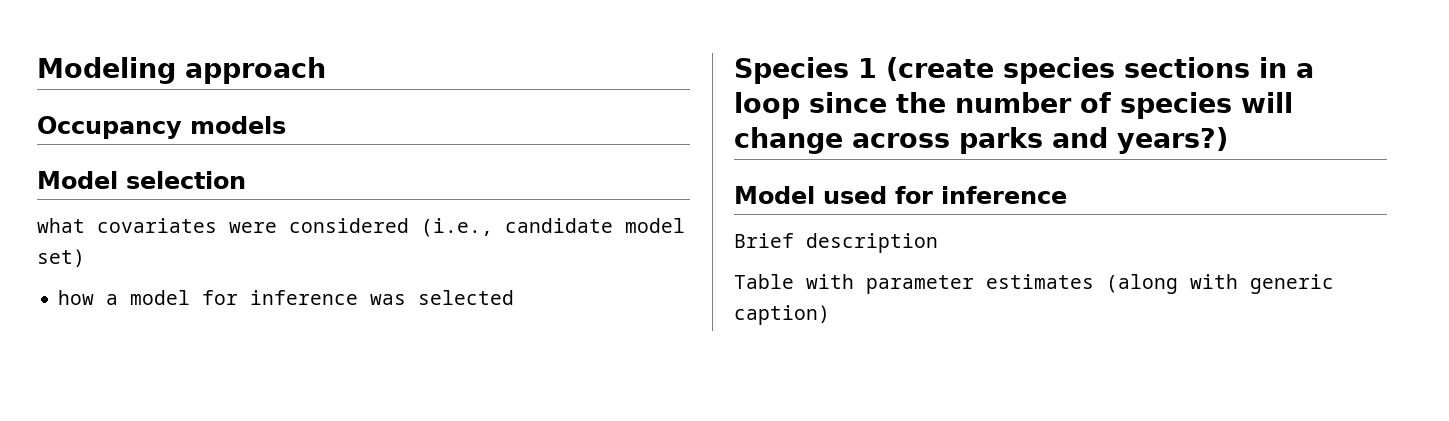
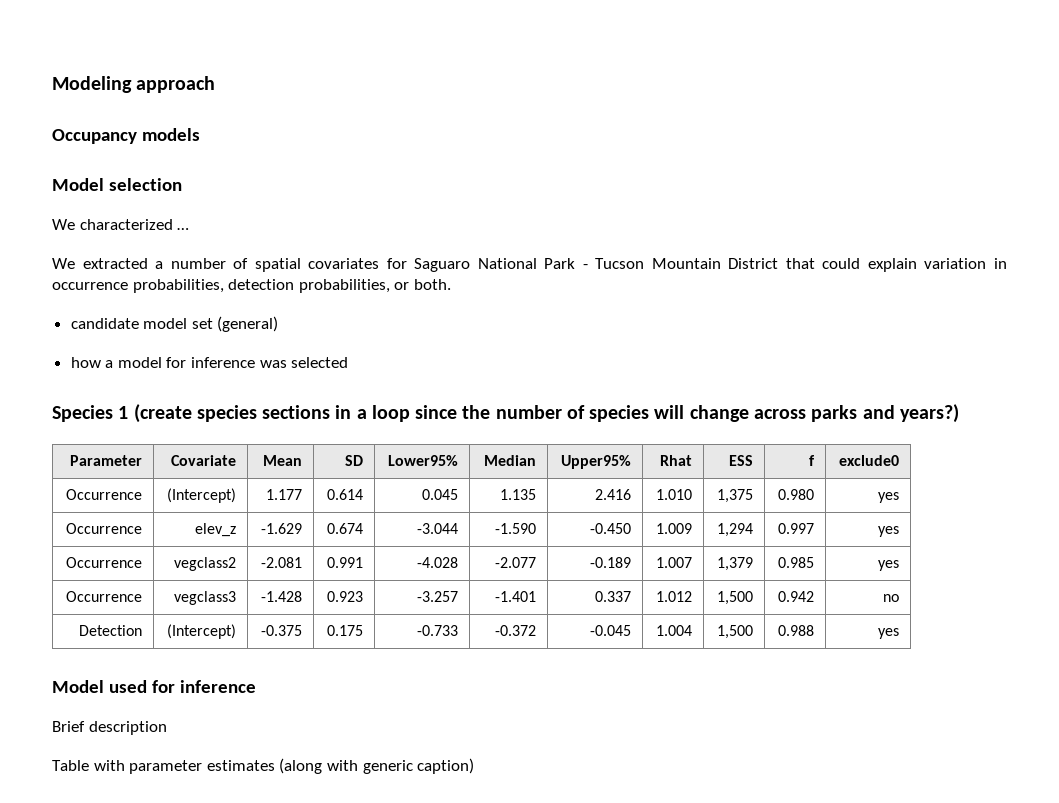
- what covariates were considered (i.e., candidate model set)
+ We characterized …
+ We extracted a number of spatial covariates for Saguaro National Park - Tucson Mountain District that could explain variation in occurrence probabilities, detection probabilities, or both.
+ candidate model set (general)
+ Parameter | Covariate | Mean | SD | Lower95% | Median | Upper95% | Rhat | ESS | f | exclude0
+ Occurrence | (Intercept) | 1.177 | 0.614 | 0.045 | 1.135 | 2.416 | 1.010 | 1,375 | 0.980 | yes
+ Occurrence | elev_z | -1.629 | 0.674 | -3.044 | -1.590 | -0.450 | 1.009 | 1,294 | 0.997 | yes
+ Occurrence | vegclass2 | -2.081 | 0.991 | -4.028 | -2.077 | -0.189 | 1.007 | 1,379 | 0.985 | yes
+ Occurrence | vegclass3 | -1.428 | 0.923 | -3.257 | -1.401 | 0.337 | 1.012 | 1,500 | 0.942 | no
+ Detection | (Intercept) | -0.375 | 0.175 | -0.733 | -0.372 | -0.045 | 1.004 | 1,500 | 0.988 | yes

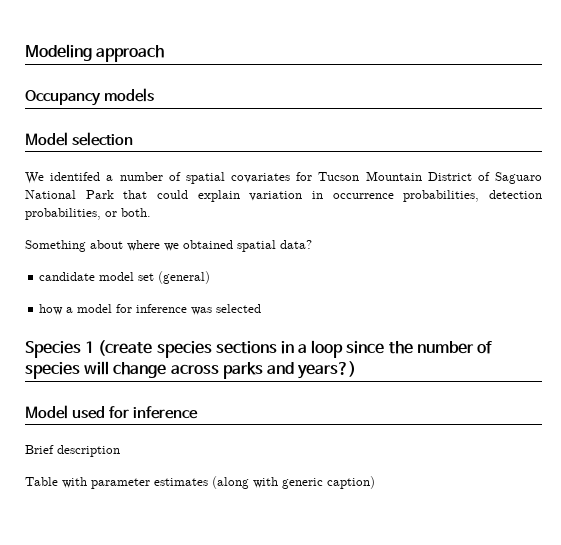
- We characterized …
- We extracted a number of spatial covariates for Saguaro National Park - Tucson Mountain District that could explain variation in occurrence probabilities, detection probabilities, or both.
+ We identifed a number of spatial covariates for Tucson Mountain District of Saguaro National Park that could explain variation in occurrence probabilities, detection probabilities, or both.
+ Something about where we obtained spatial data?
- Parameter | Covariate | Mean | SD | Lower95% | Median | Upper95% | Rhat | ESS | f | exclude0
- Occurrence | (Intercept) | 1.177 | 0.614 | 0.045 | 1.135 | 2.416 | 1.010 | 1,375 | 0.980 | yes
- Occurrence | elev_z | -1.629 | 0.674 | -3.044 | -1.590 | -0.450 | 1.009 | 1,294 | 0.997 | yes
- Occurrence | vegclass2 | -2.081 | 0.991 | -4.028 | -2.077 | -0.189 | 1.007 | 1,379 | 0.985 | yes
- Occurrence | vegclass3 | -1.428 | 0.923 | -3.257 | -1.401 | 0.337 | 1.012 | 1,500 | 0.942 | no
- Detection | (Intercept) | -0.375 | 0.175 | -0.733 | -0.372 | -0.045 | 1.004 | 1,500 | 0.988 | yes

